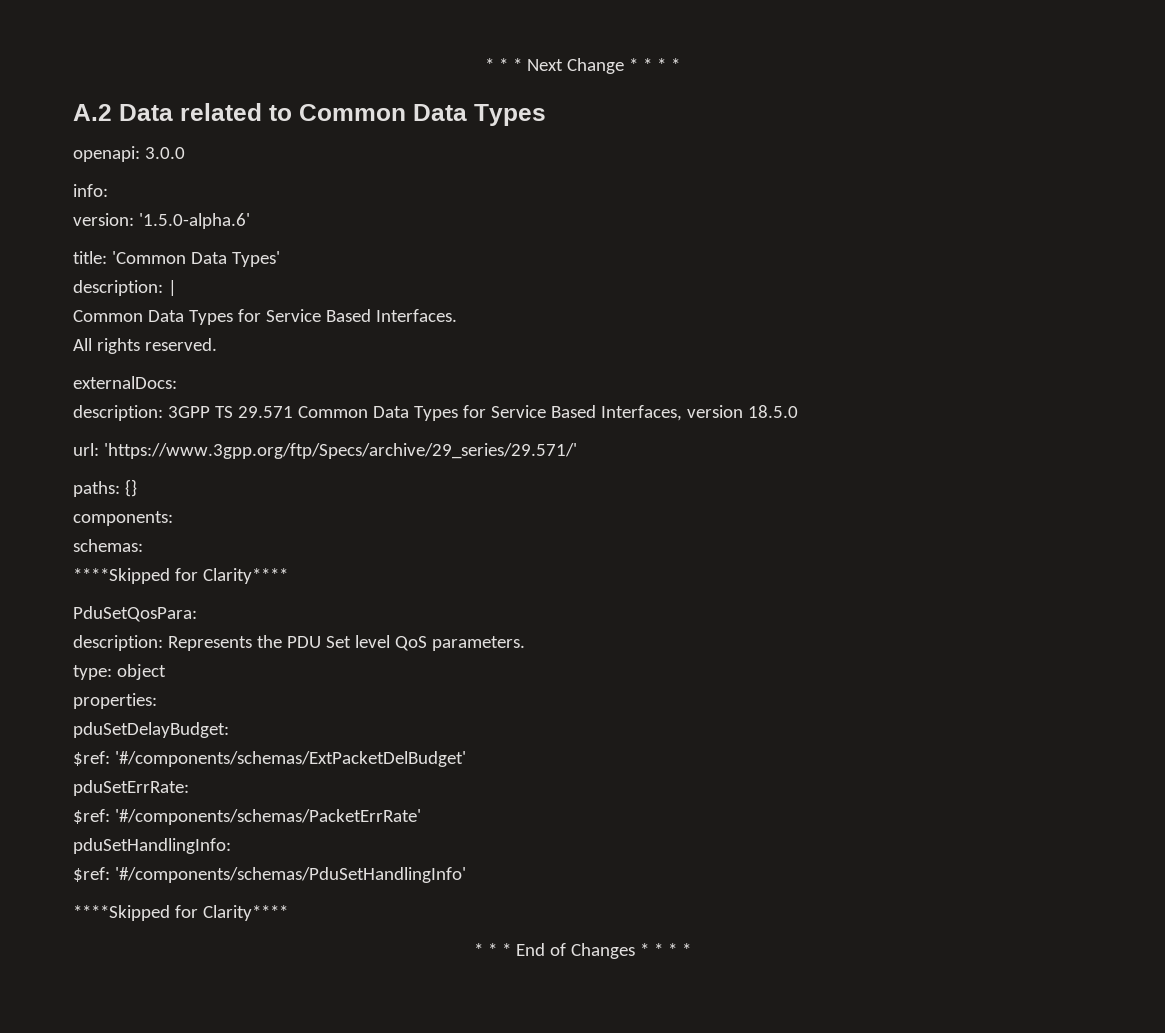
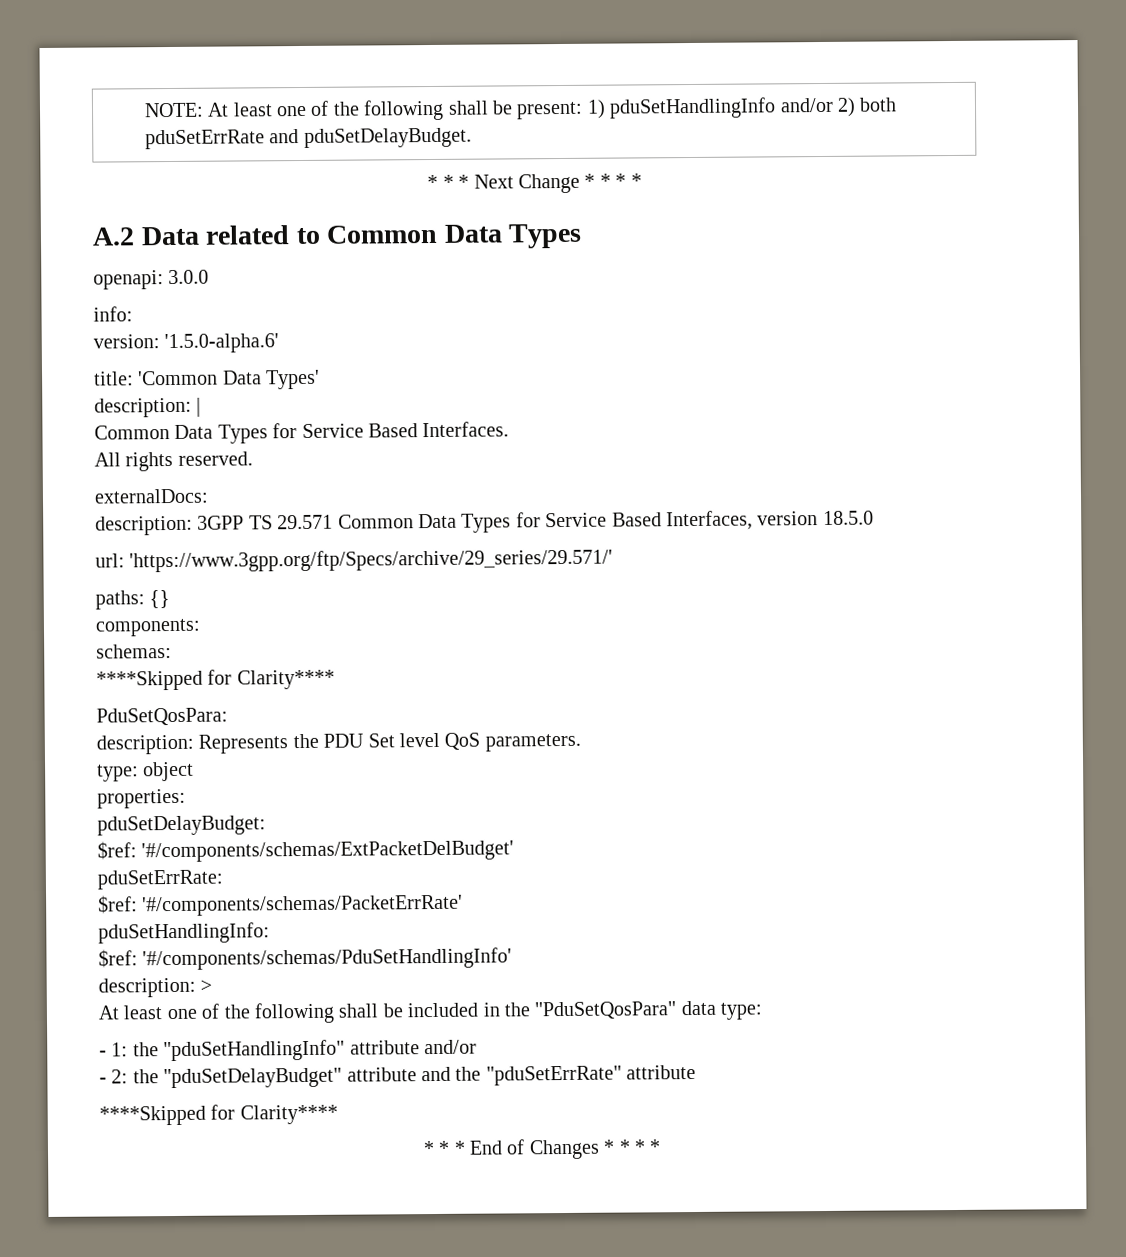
+ NOTE: At least one of the following shall be present: 1) pduSetHandlingInfo and/or 2) both pduSetErrRate and pduSetDelayBudget.
+ description: >
+ At least one of the following shall be included in the "PduSetQosPara" data type:
+ - 1: the "pduSetHandlingInfo" attribute and/or
+ - 2: the "pduSetDelayBudget" attribute and the "pduSetErrRate" attribute

